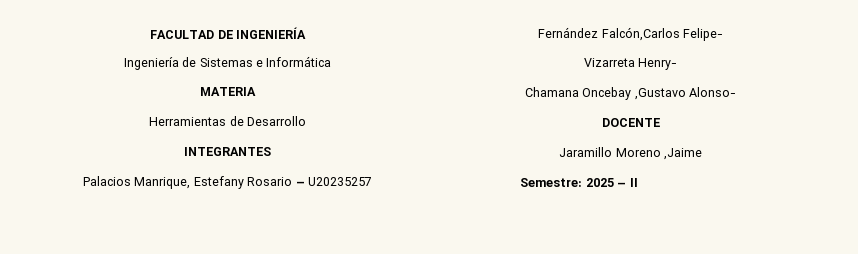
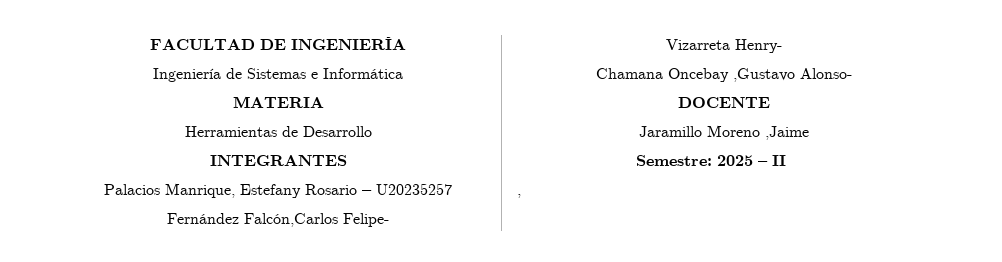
+ ,

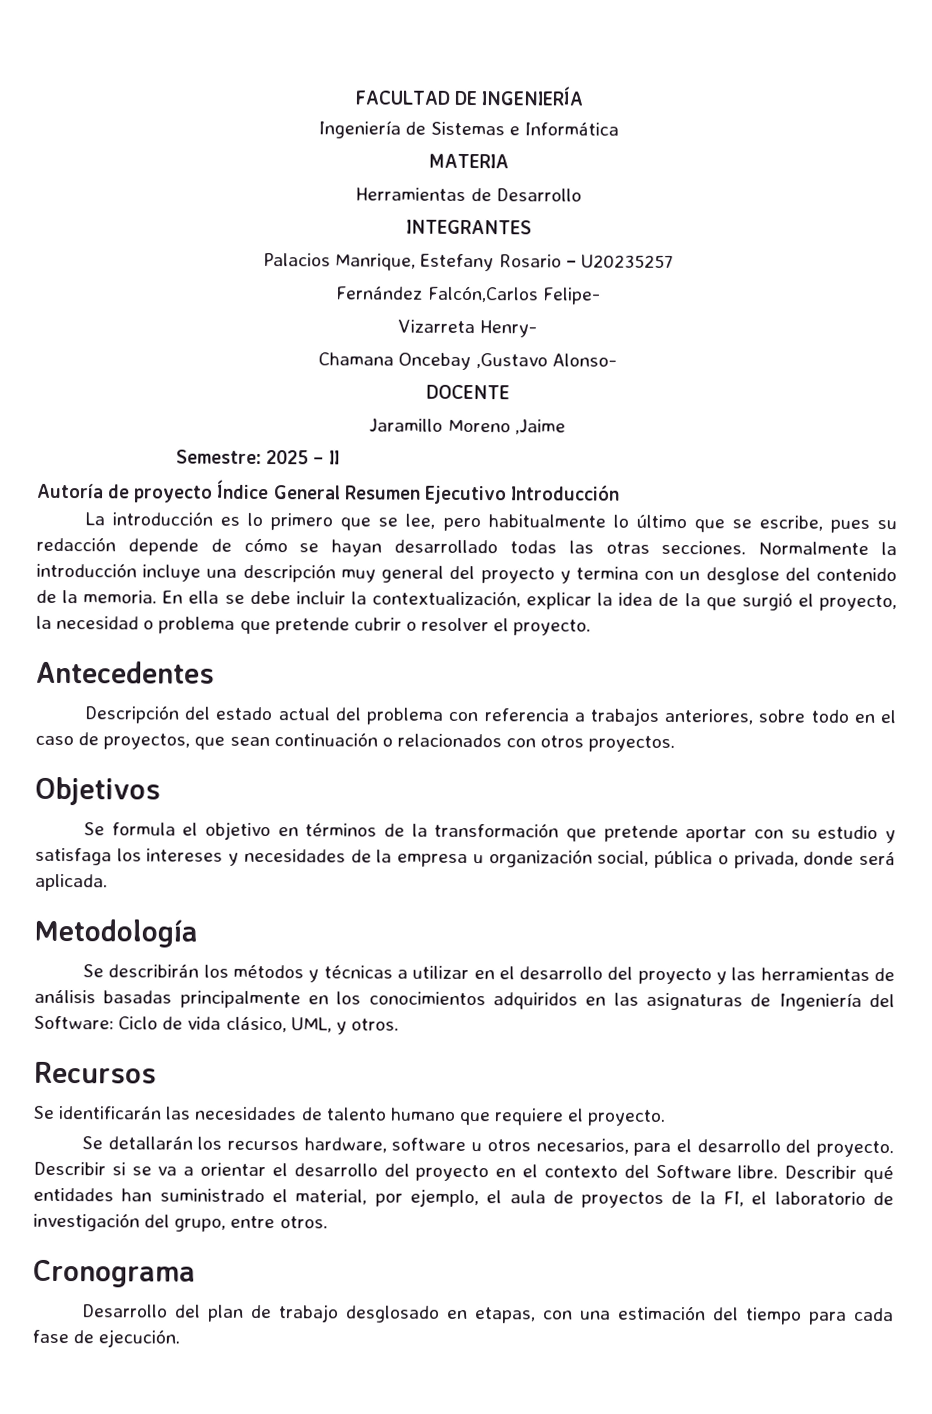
- ,
+ Autoría de proyecto Índice General Resumen Ejecutivo Introducción
+ La introducción es lo primero que se lee, pero habitualmente lo último que se escribe, pues su redacción depende de cómo se hayan desarrollado todas las otras secciones. Normalmente la introducción incluye una descripción muy general del proyecto y termina con un desglose del contenido de la memoria. En ella se debe incluir la contextualización, explicar la idea de la que surgió el proyecto, la necesidad o problema que pretende cubrir o resolver el proyecto.
+ Antecedentes
+ Descripción del estado actual del problema con referencia a trabajos anteriores, sobre todo en el caso de proyectos, que sean continuación o relacionados con otros proyectos.
+ Objetivos
+ Se formula el objetivo en términos de la transformación que pretende aportar con su estudio y satisfaga los intereses y necesidades de la empresa u organización social, pública o privada, donde será aplicada.
+ Metodología
+ Se describirán los métodos y técnicas a utilizar en el desarrollo del proyecto y las herramientas de análisis basadas principalmente en los conocimientos adquiridos en las asignaturas de Ingeniería del Software: Ciclo de vida clásico, UML, y otros.
+ Recursos
+ Se identificarán las necesidades de talento humano que requiere el proyecto.
+ Se detallarán los recursos hardware, software u otros necesarios, para el desarrollo del proyecto. Describir si se va a orientar el desarrollo del proyecto en el contexto del Software libre. Describir qué entidades han suministrado el material, por ejemplo, el aula de proyectos de la FI, el laboratorio de investigación del grupo, entre otros.
+ Cronograma
+ Desarrollo del plan de trabajo desglosado en etapas, con una estimación del tiempo para cada fase de ejecución.

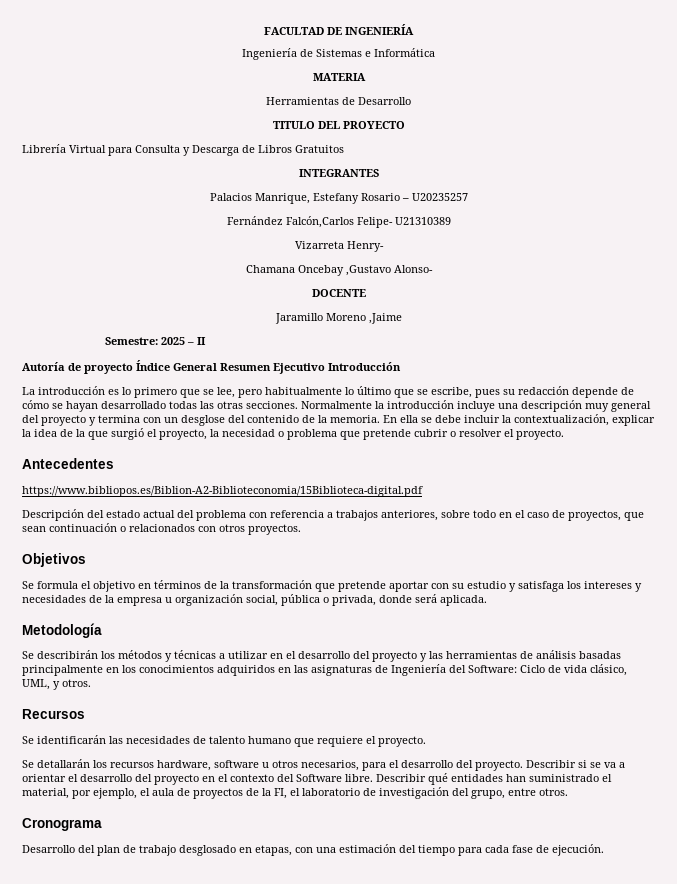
+ TITULO DEL PROYECTO
+ Librería Virtual para Consulta y Descarga de Libros Gratuitos
- Fernández Falcón,Carlos Felipe-
+ Fernández Falcón,Carlos Felipe- U21310389
+ https://www.bibliopos.es/Biblion-A2-Biblioteconomia/15Biblioteca-digital.pdf

